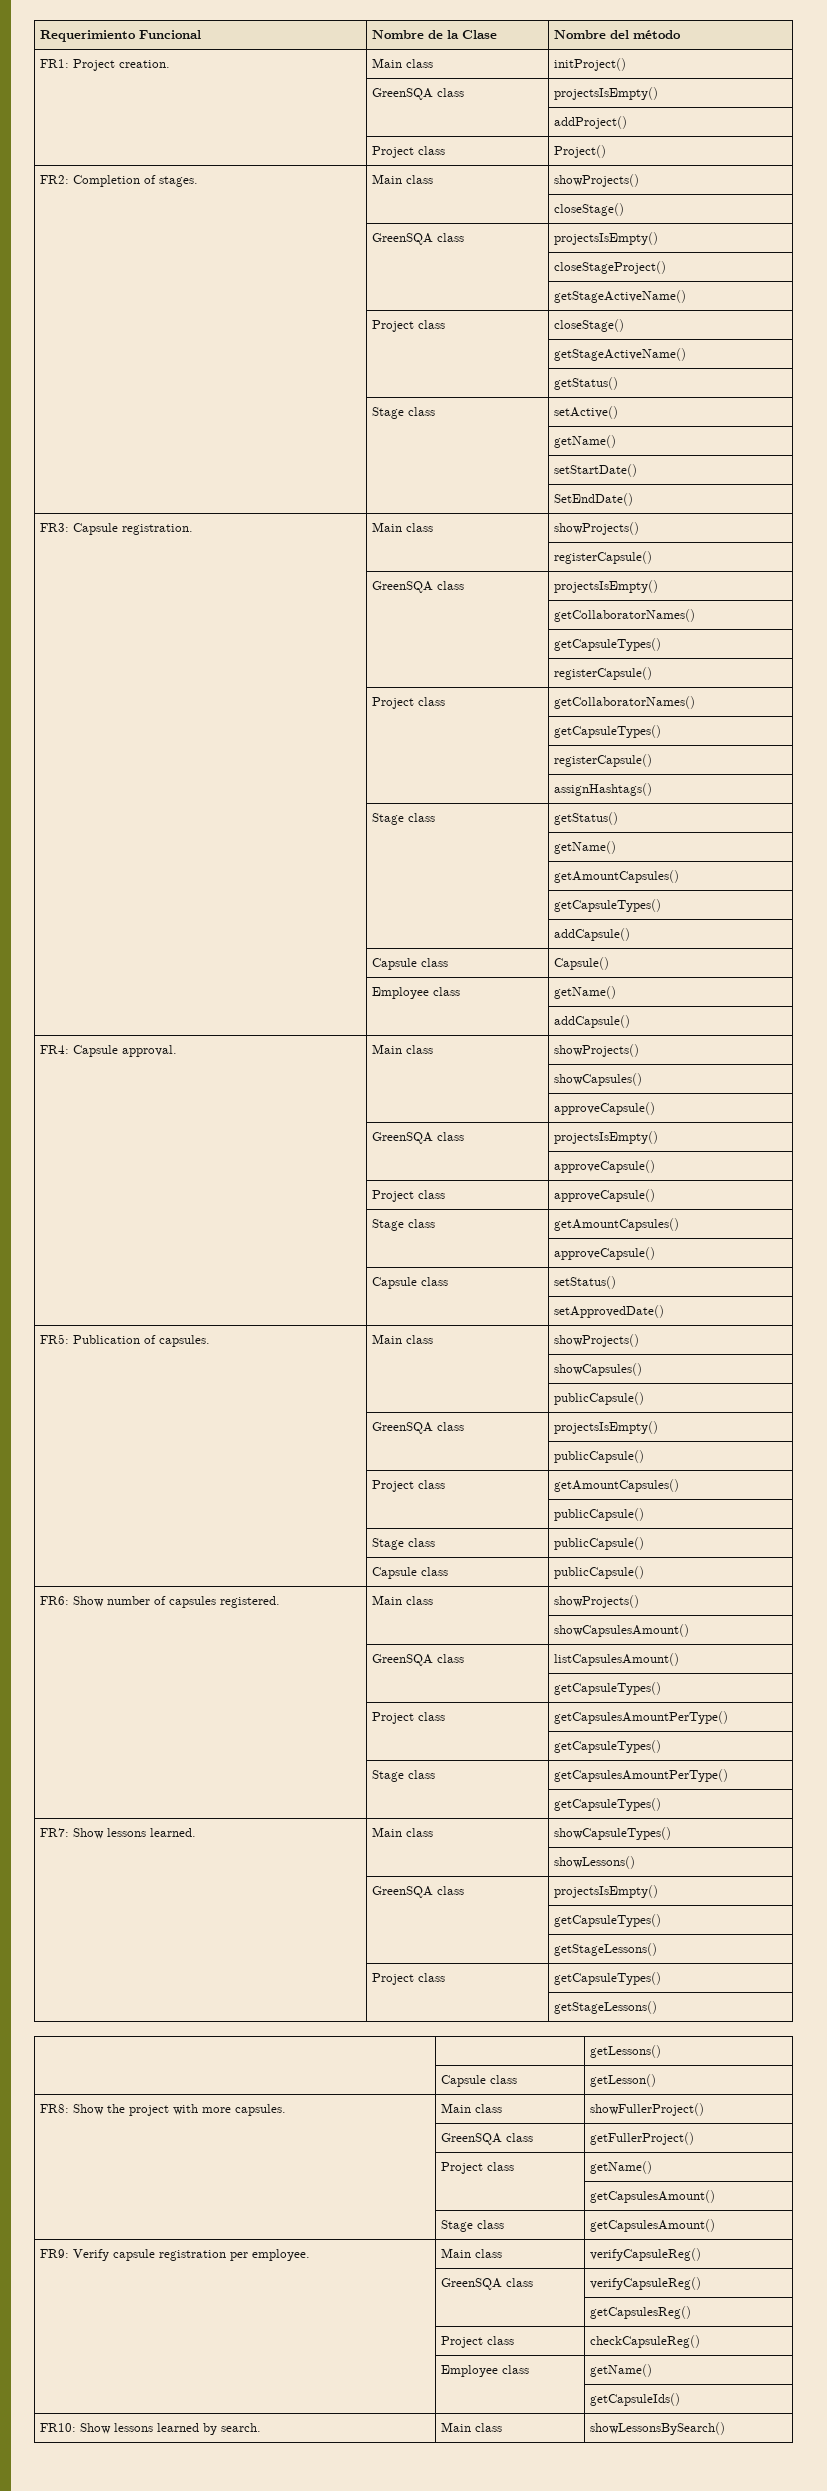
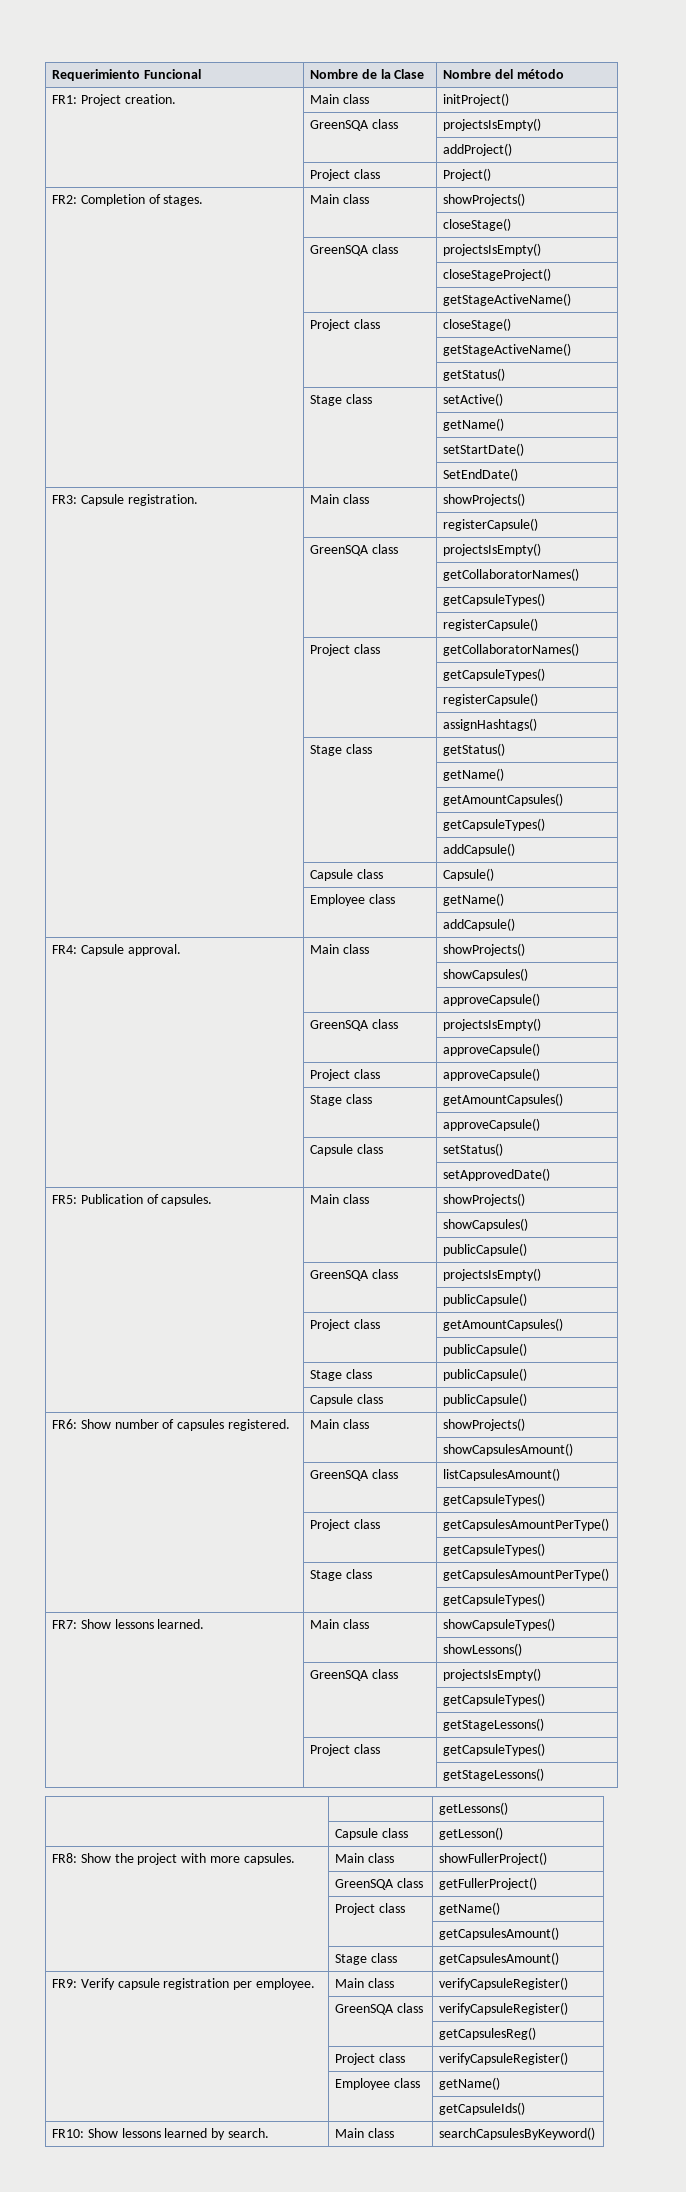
- FR9: Verify capsule registration per employee. | Main class | verifyCapsuleReg()
- | GreenSQA class | verifyCapsuleReg()
+ FR9: Verify capsule registration per employee. | Main class | verifyCapsuleRegister()
+ | GreenSQA class | verifyCapsuleRegister()
- | Project class | checkCapsuleReg()
+ | Project class | verifyCapsuleRegister()
- FR10: Show lessons learned by search. | Main class | showLessonsBySearch()
+ FR10: Show lessons learned by search. | Main class | searchCapsulesByKeyword()

